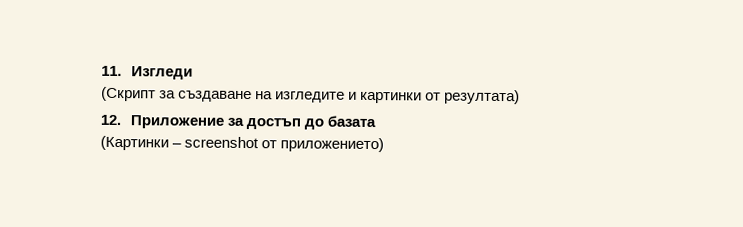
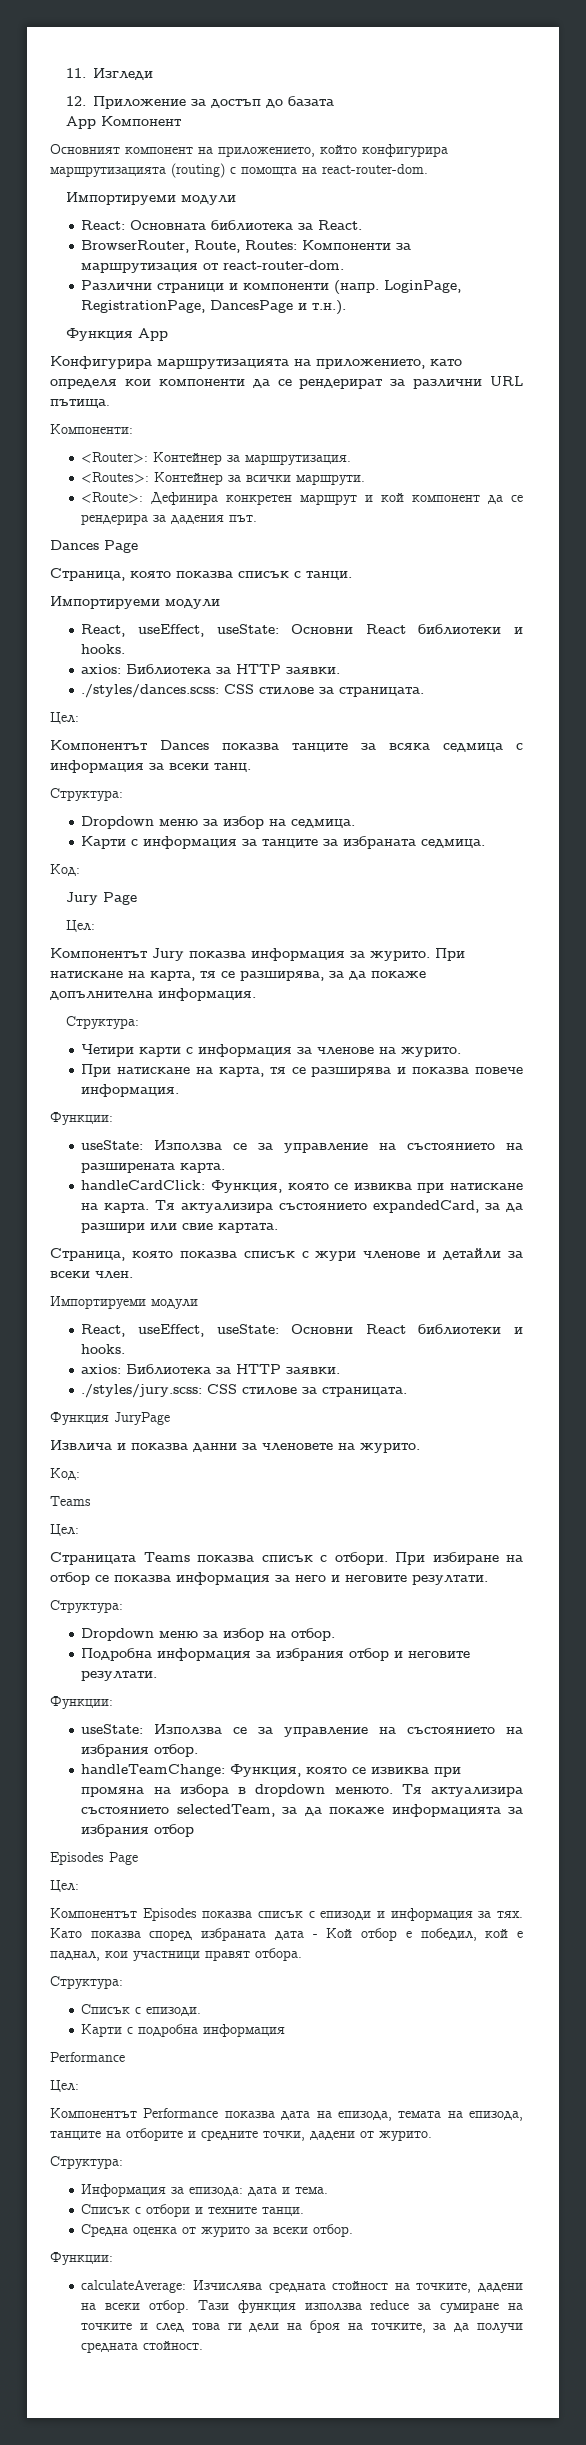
- (Скрипт за създаване на изгледите и картинки от резултата)
- (Картинки – screenshot от приложението)
+ App Компонент
+ Основният компонент на приложението, който конфигурира маршрутизацията (routing) с помощта на react-router-dom.
+ Импортируеми модули
+ React: Основната библиотека за React.
+ BrowserRouter, Route, Routes: Компоненти за маршрутизация от react-router-dom.
+ Различни страници и компоненти (напр. LoginPage, RegistrationPage, DancesPage и т.н.).
+ Функция App
+ Конфигурира маршрутизацията на приложението, като определя кои компоненти да се рендерират за различни URL пътища.
+ Компоненти:
+ <Router>: Контейнер за маршрутизация.
+ <Routes>: Контейнер за всички маршрути.
+ <Route>: Дефинира конкретен маршрут и кой компонент да се рендерира за дадения път.
+ Dances Page
+ Страница, която показва списък с танци.
+ Импортируеми модули
+ React, useEffect, useState: Основни React библиотеки и hooks.
+ axios: Библиотека за HTTP заявки.
+ ./styles/dances.scss: CSS стилове за страницата.
+ Цел:
+ Компонентът Dances показва танците за всяка седмица с информация за всеки танц.
+ Структура:
+ Dropdown меню за избор на седмица.
+ Карти с информация за танците за избраната седмица.
+ Код:
+ Jury Page
+ Цел:
+ Компонентът Jury показва информация за журито. При натискане на карта, тя се разширява, за да покаже допълнителна информация.
+ Структура:
+ Четири карти с информация за членове на журито.
+ При натискане на карта, тя се разширява и показва повече информация.
+ Функции:
+ useState: Използва се за управление на състоянието на разширената карта.
+ handleCardClick: Функция, която се извиква при натискане на карта. Тя актуализира състоянието expandedCard, за да разшири или свие картата.
+ Страница, която показва списък с жури членове и детайли за всеки член.
+ Импортируеми модули
+ React, useEffect, useState: Основни React библиотеки и hooks.
+ axios: Библиотека за HTTP заявки.
+ ./styles/jury.scss: CSS стилове за страницата.
+ Функция JuryPage
+ Извлича и показва данни за членовете на журито.
+ Код:
+ Teams
+ Цел:
+ Страницата Teams показва списък с отбори. При избиране на отбор се показва информация за него и неговите резултати.
+ Структура:
+ Dropdown меню за избор на отбор.
+ Подробна информация за избрания отбор и неговите резултати.
+ Функции:
+ useState: Използва се за управление на състоянието на избрания отбор.
+ handleTeamChange: Функция, която се извиква при промяна на избора в dropdown менюто. Тя актуализира състоянието selectedTeam, за да покаже информацията за избрания отбор
+ Episodes Page
+ Цел:
+ Компонентът Episodes показва списък с епизоди и информация за тях. Като показва според избраната дата - Кой отбор е победил, кой е паднал, кои участници правят отбора.
+ Структура:
+ Списък с епизоди.
+ Карти с подробна информация
+ Performance
+ Цел:
+ Компонентът Performance показва дата на епизода, темата на епизода, танците на отборите и средните точки, дадени от журито.
+ Структура:
+ Информация за епизода: дата и тема.
+ Списък с отбори и техните танци.
+ Средна оценка от журито за всеки отбор.
+ Функции:
+ calculateAverage: Изчислява средната стойност на точките, дадени на всеки отбор. Тази функция използва reduce за сумиране на точките и след това ги дели на броя на точките, за да получи средната стойност.

